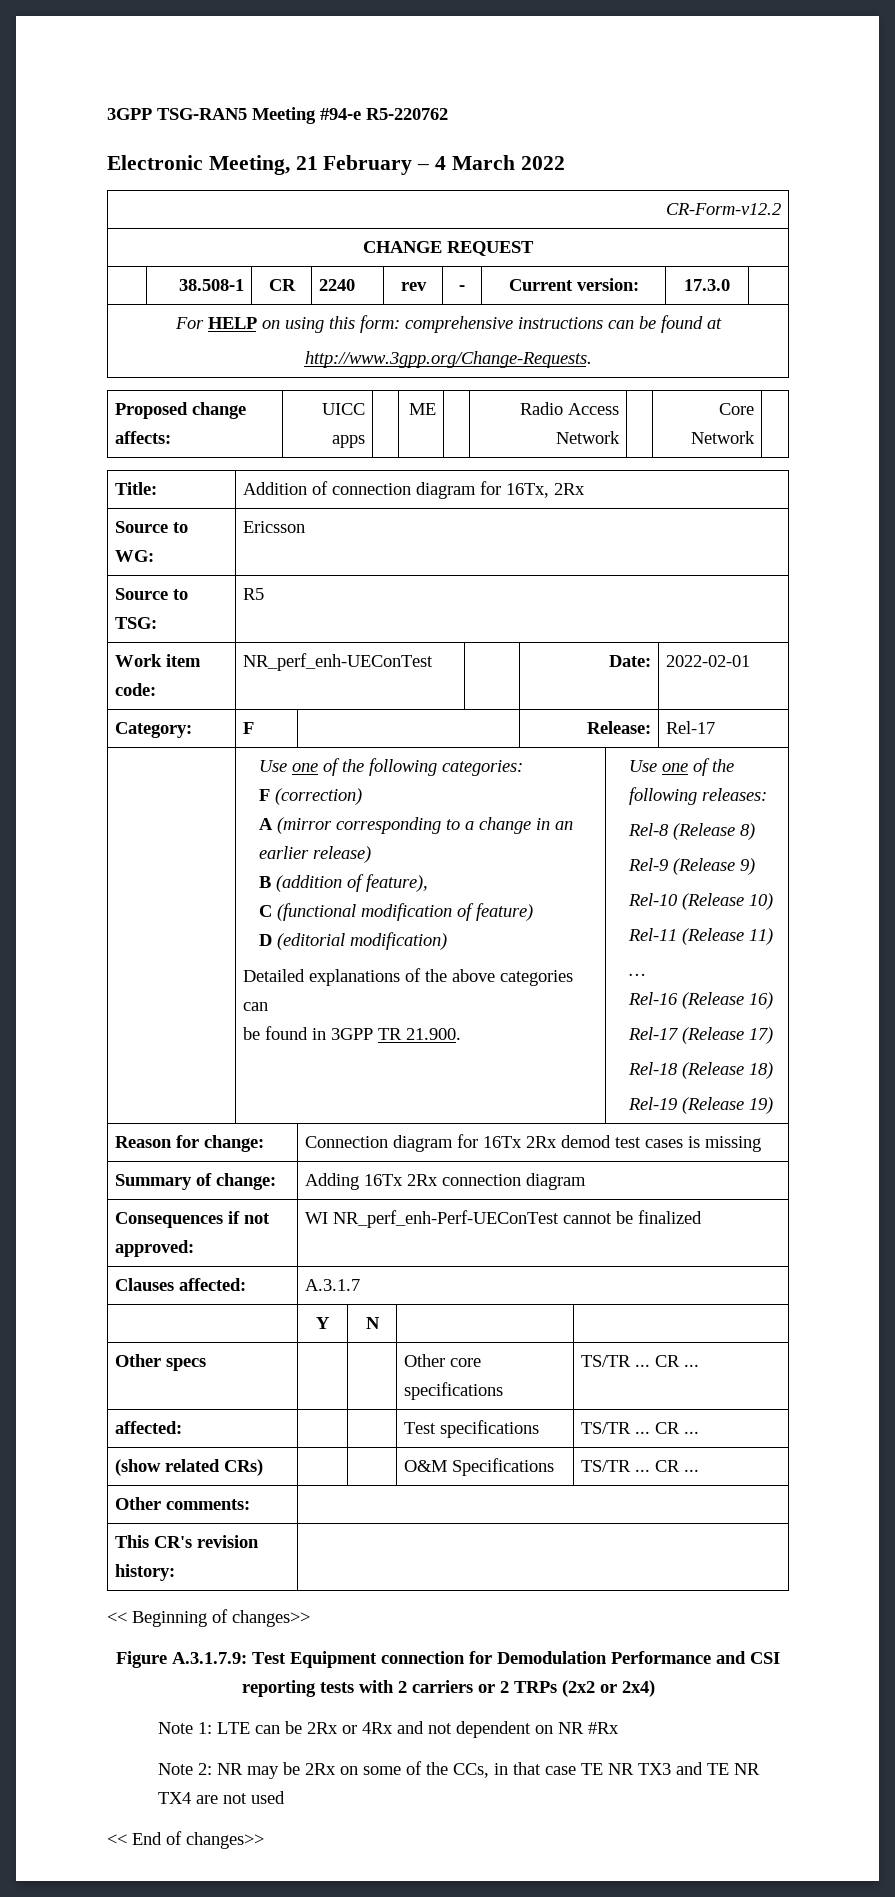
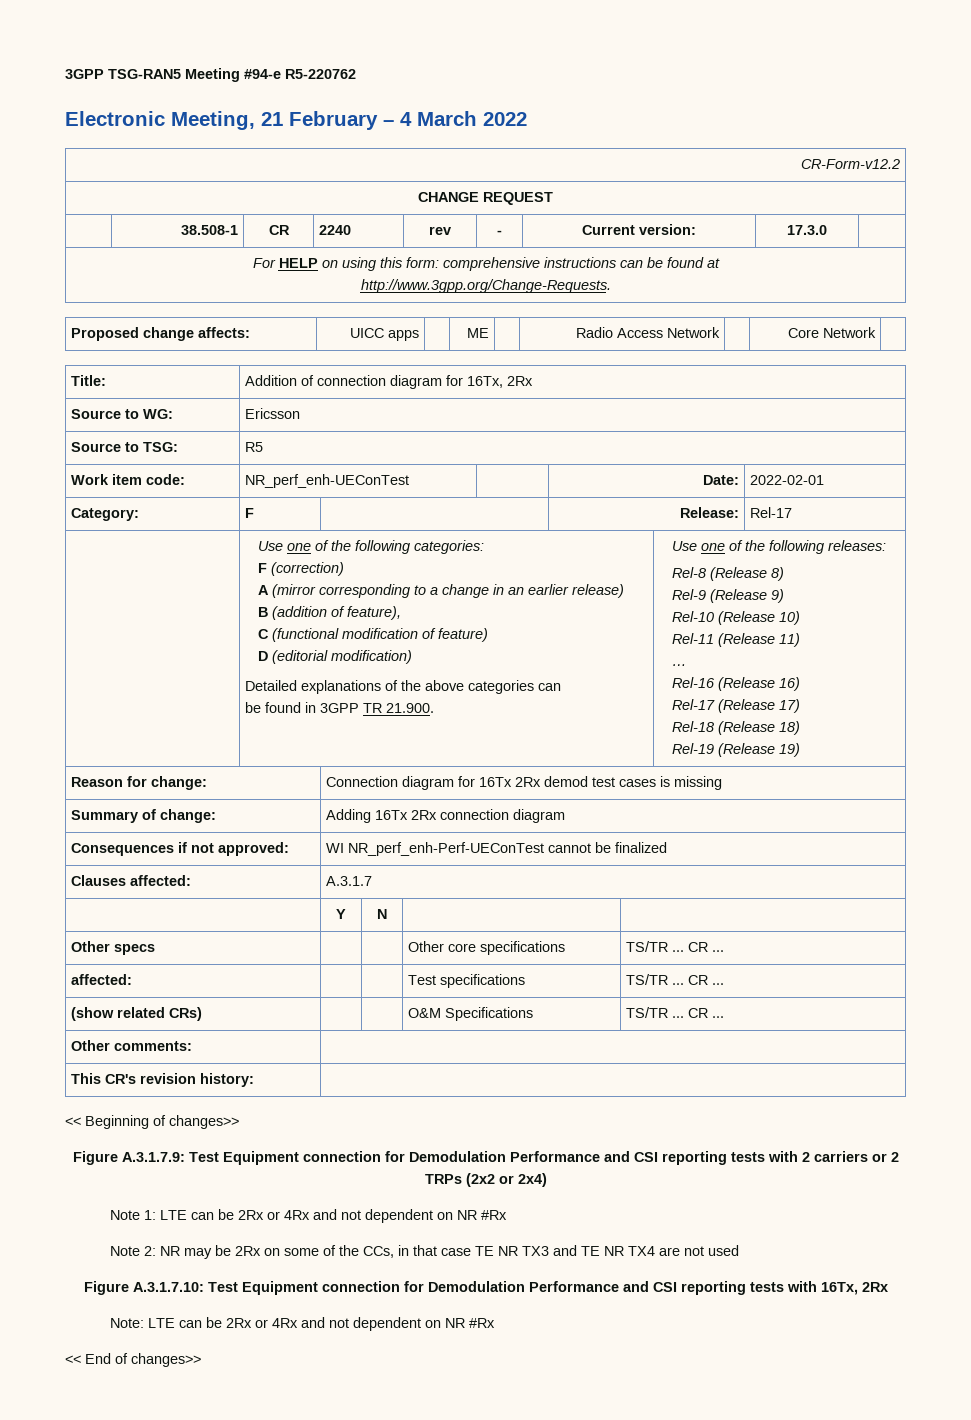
+ Figure A.3.1.7.10: Test Equipment connection for Demodulation Performance and CSI reporting tests with 16Tx, 2Rx
+ Note: LTE can be 2Rx or 4Rx and not dependent on NR #Rx

